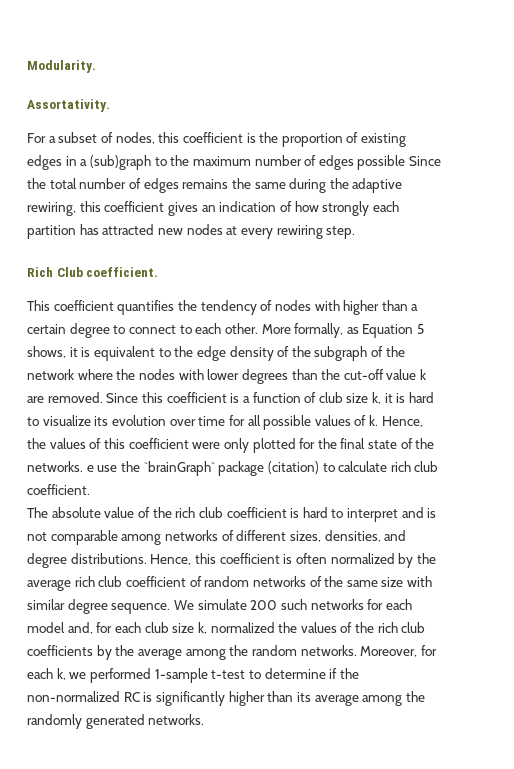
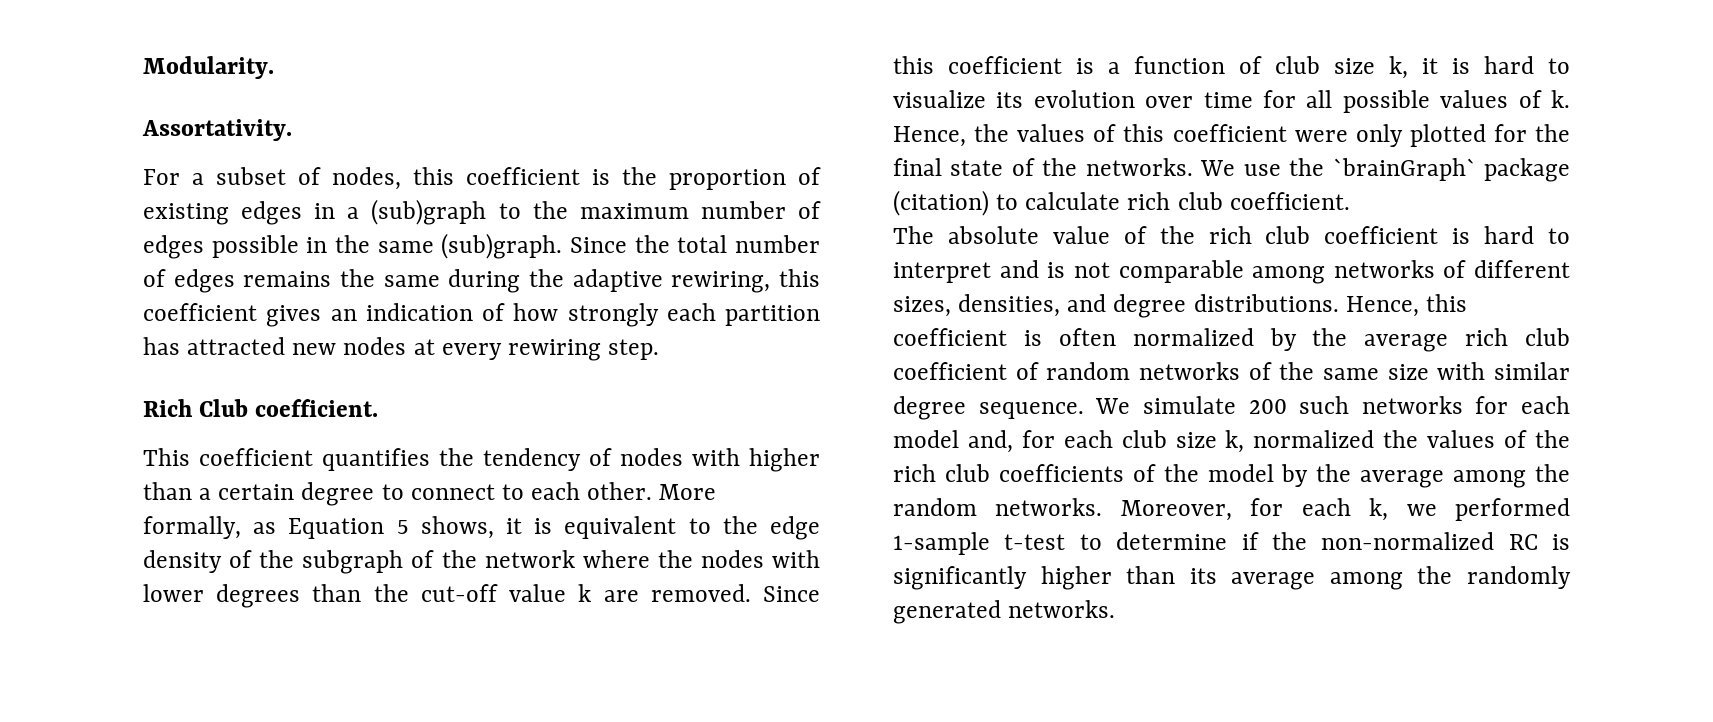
- For a subset of nodes, this coefficient is the proportion of existing edges in a (sub)graph to the maximum number of edges possible Since the total number of edges remains the same during the adaptive rewiring, this coefficient gives an indication of how strongly each partition has attracted new nodes at every rewiring step.
+ For a subset of nodes, this coefficient is the proportion of existing edges in a (sub)graph to the maximum number of edges possible in the same (sub)graph. Since the total number of edges remains the same during the adaptive rewiring, this coefficient gives an indication of how strongly each partition has attracted new nodes at every rewiring step.
- Hence, the values of this coefficient were only plotted for the final state of the networks. e use the `brainGraph` package (citation) to calculate rich club coefficient.
+ Hence, the values of this coefficient were only plotted for the final state of the networks. We use the `brainGraph` package (citation) to calculate rich club coefficient.
- We simulate 200 such networks for each model and, for each club size k, normalized the values of the rich club coefficients by the average among the random networks.
+ We simulate 200 such networks for each model and, for each club size k, normalized the values of the rich club coefficients of the model by the average among the random networks.

